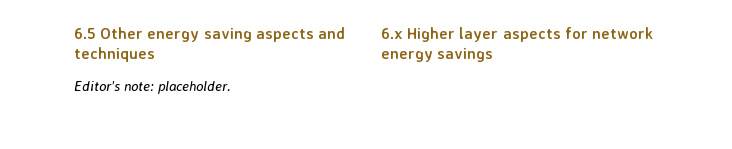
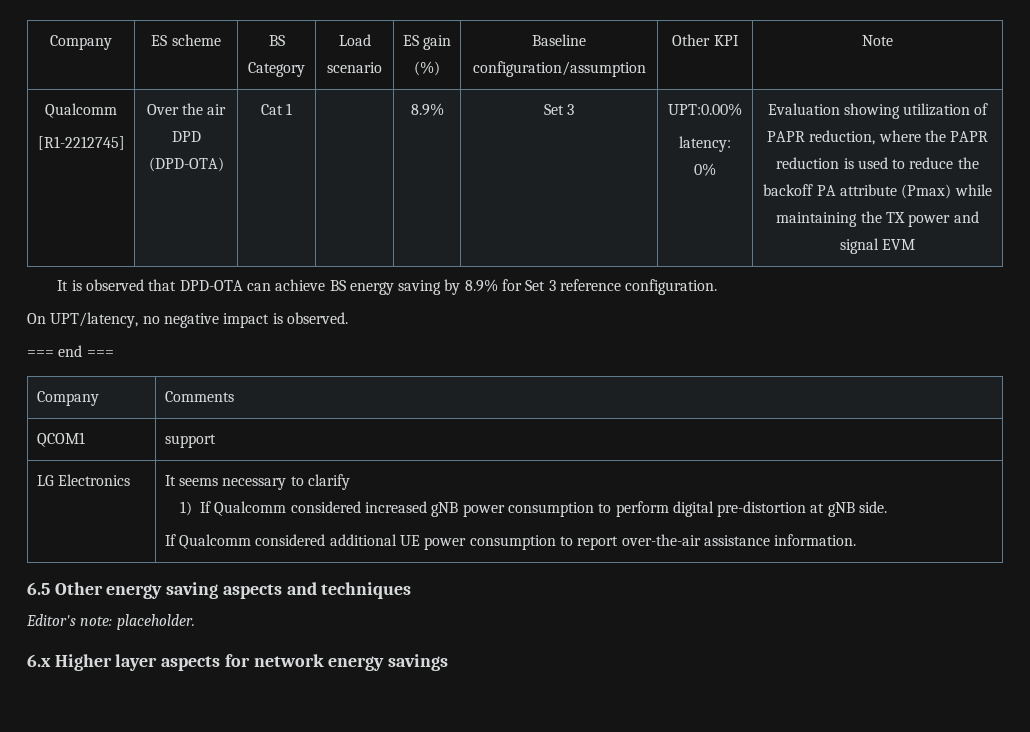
+ Company | ES scheme | BS Category | Load scenario | ES gain (%) | Baseline configuration/assumption | Other KPI | Note
+ Qualcomm
+ [R1-2212745] | Over the air DPD (DPD-OTA) | Cat 1 | | 8.9% | Set 3 | UPT:0.00%
+ latency: 0% | Evaluation showing utilization of PAPR reduction, where the PAPR reduction is used to reduce the backoff PA attribute (Pmax) while maintaining the TX power and signal EVM
+ It is observed that DPD-OTA can achieve BS energy saving by 8.9% for Set 3 reference configuration.
+ On UPT/latency, no negative impact is observed.
+ === end ===
+ Company | Comments
+ QCOM1 | support
+ LG Electronics | It seems necessary to clarify
+ 1) If Qualcomm considered increased gNB power consumption to perform digital pre-distortion at gNB side.
+ If Qualcomm considered additional UE power consumption to report over-the-air assistance information.

